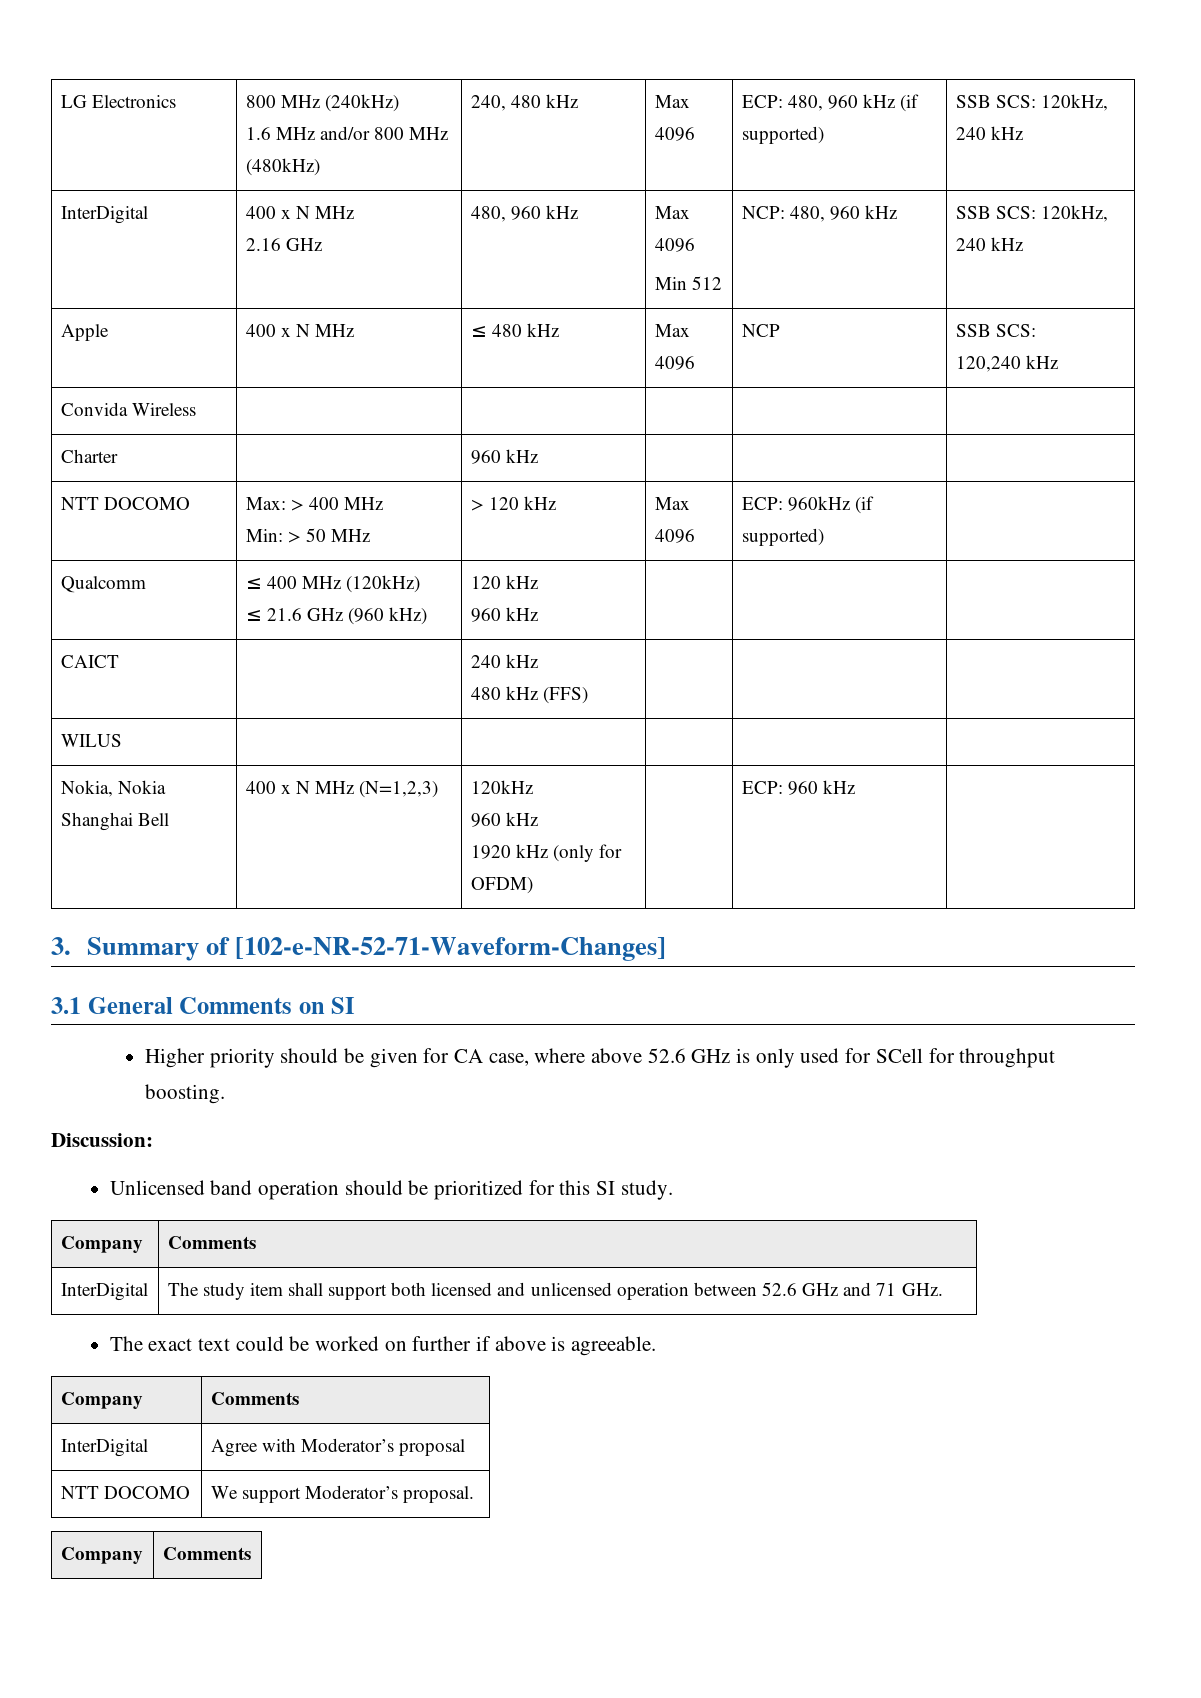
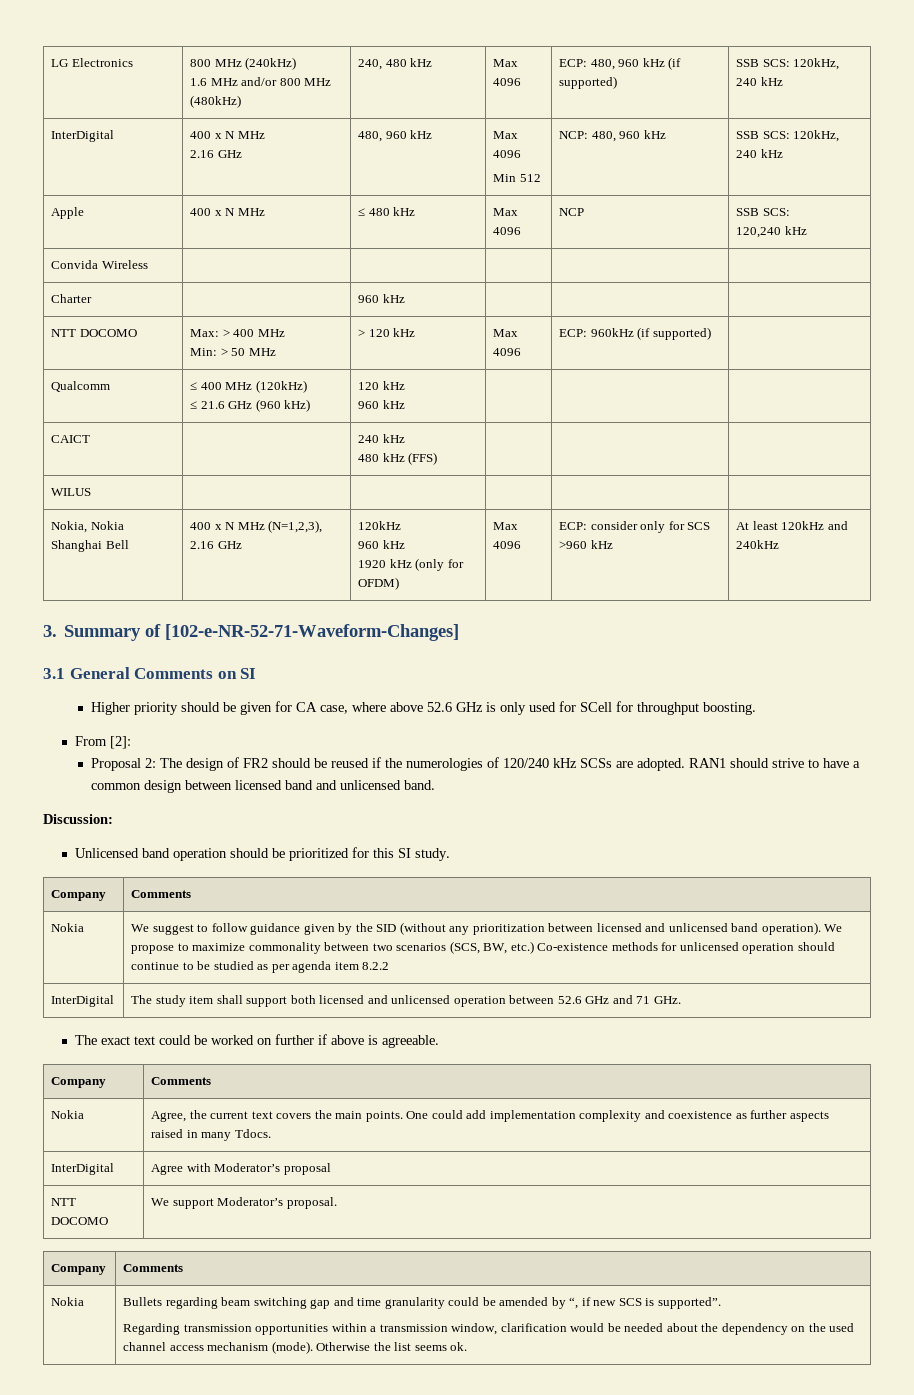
- Nokia, Nokia Shanghai Bell | 400 x N MHz (N=1,2,3) | 120kHz
+ Nokia, Nokia Shanghai Bell | 400 x N MHz (N=1,2,3), 2.16 GHz | 120kHz
  960 kHz
- 1920 kHz (only for OFDM) | | ECP: 960 kHz |
+ 1920 kHz (only for OFDM) | Max 4096 | ECP: consider only for SCS >960 kHz | At least 120kHz and 240kHz
+ From [2]:
+ Proposal 2: The design of FR2 should be reused if the numerologies of 120/240 kHz SCSs are adopted. RAN1 should strive to have a common design between licensed band and unlicensed band.
+ Nokia | We suggest to follow guidance given by the SID (without any prioritization between licensed and unlicensed band operation). We propose to maximize commonality between two scenarios (SCS, BW, etc.) Co-existence methods for unlicensed operation should continue to be studied as per agenda item 8.2.2
+ Nokia | Agree, the current text covers the main points. One could add implementation complexity and coexistence as further aspects raised in many Tdocs.
+ Nokia | Bullets regarding beam switching gap and time granularity could be amended by “, if new SCS is supported”.
+ Regarding transmission opportunities within a transmission window, clarification would be needed about the dependency on the used channel access mechanism (mode). Otherwise the list seems ok.

